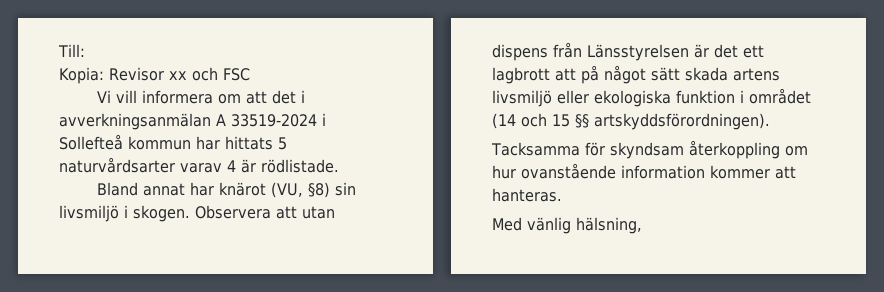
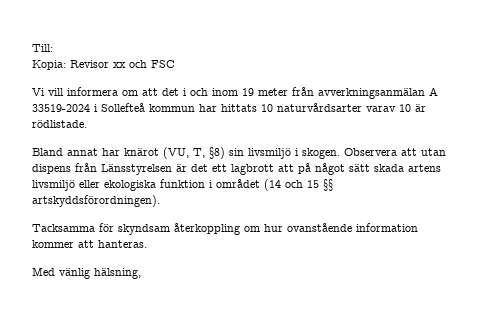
- Vi vill informera om att det i avverkningsanmälan A 33519-2024 i Sollefteå kommun har hittats 5 naturvårdsarter varav 4 är rödlistade.
+ Vi vill informera om att det i och inom 19 meter från avverkningsanmälan A 33519-2024 i Sollefteå kommun har hittats 10 naturvårdsarter varav 10 är rödlistade.
- Bland annat har knärot (VU, §8) sin livsmiljö i skogen.
+ Bland annat har knärot (VU, T, §8) sin livsmiljö i skogen.

